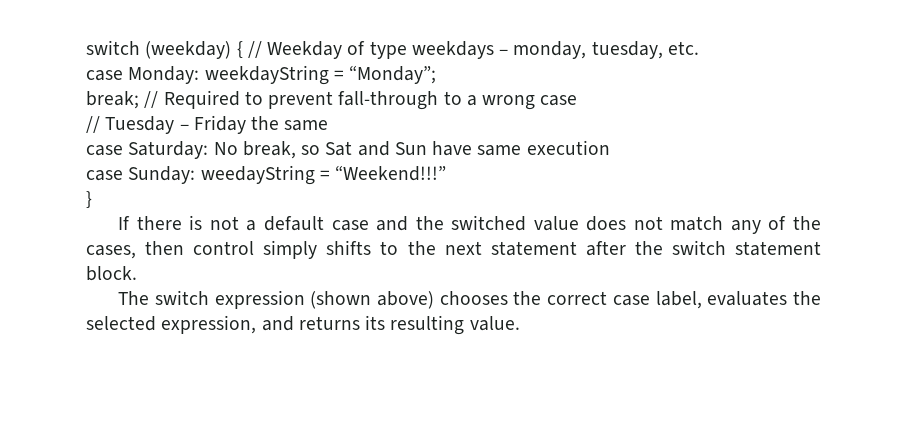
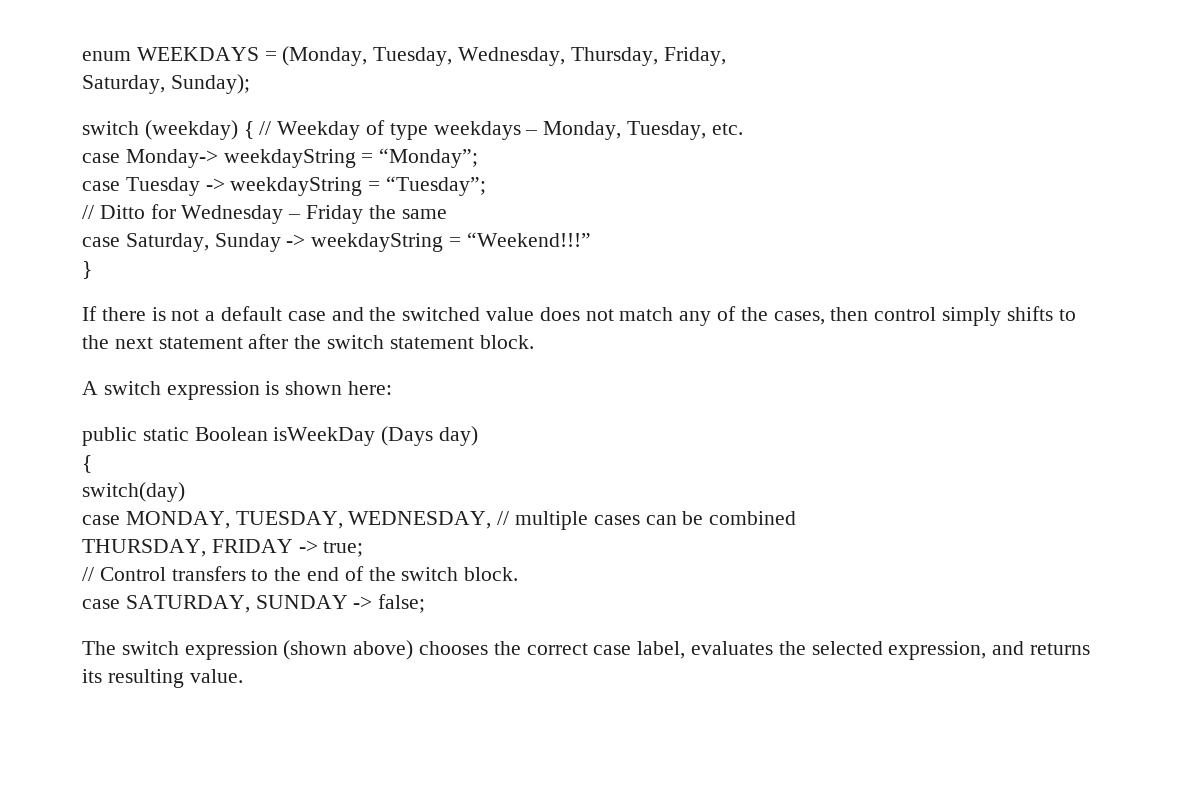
+ enum WEEKDAYS = (Monday, Tuesday, Wednesday, Thursday, Friday,
+ Saturday, Sunday);
- switch (weekday) { // Weekday of type weekdays – monday, tuesday, etc.
+ switch (weekday) { // Weekday of type weekdays – Monday, Tuesday, etc.
- case Monday: weekdayString = “Monday”;
+ case Monday-> weekdayString = “Monday”;
- break; // Required to prevent fall-through to a wrong case
- // Tuesday – Friday the same
+ case Tuesday -> weekdayString = “Tuesday”;
+ // Ditto for Wednesday – Friday the same
- case Saturday: No break, so Sat and Sun have same execution
- case Sunday: weedayString = “Weekend!!!”
+ case Saturday, Sunday -> weekdayString = “Weekend!!!”
+ A switch expression is shown here:
+ public static Boolean isWeekDay (Days day)
+ {
+ switch(day)
+ case MONDAY, TUESDAY, WEDNESDAY, // multiple cases can be combined
+ THURSDAY, FRIDAY -> true;
+ // Control transfers to the end of the switch block.
+ case SATURDAY, SUNDAY -> false;

